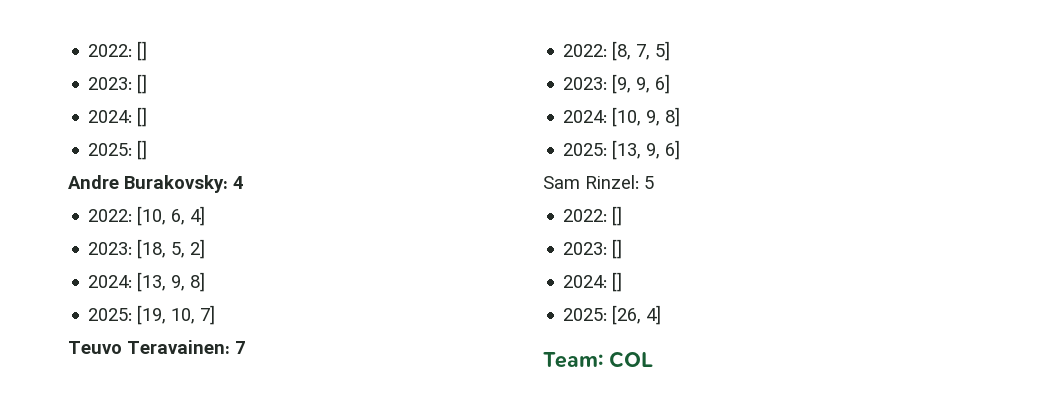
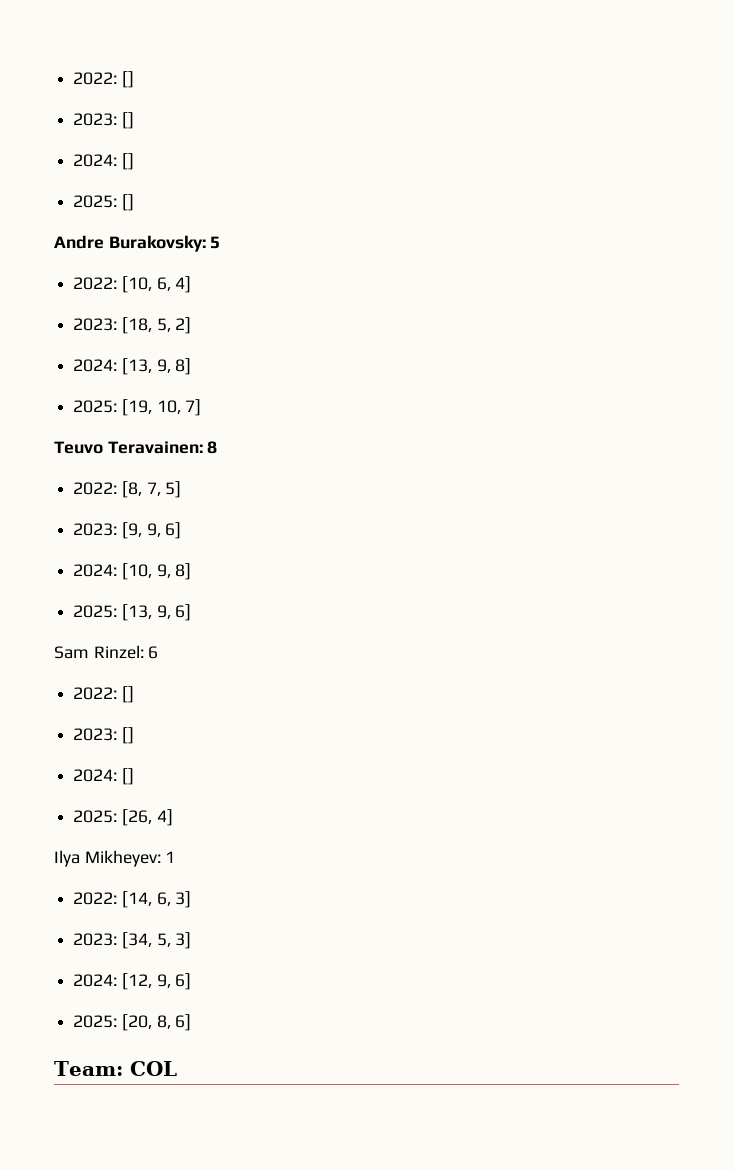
- Andre Burakovsky: 4
+ Andre Burakovsky: 5
- Teuvo Teravainen: 7
+ Teuvo Teravainen: 8
- Sam Rinzel: 5
+ Sam Rinzel: 6
+ Ilya Mikheyev: 1
+ 2022: [14, 6, 3]
+ 2023: [34, 5, 3]
+ 2024: [12, 9, 6]
+ 2025: [20, 8, 6]

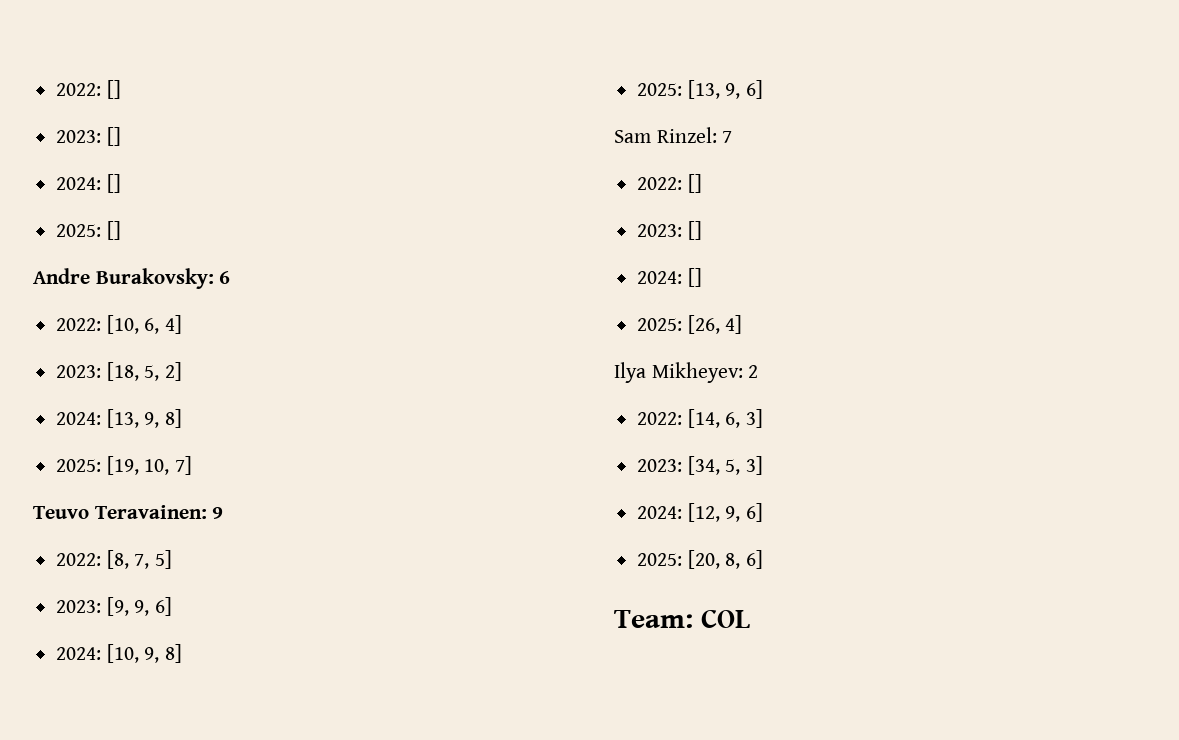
- Andre Burakovsky: 5
+ Andre Burakovsky: 6
- Teuvo Teravainen: 8
+ Teuvo Teravainen: 9
- Sam Rinzel: 6
+ Sam Rinzel: 7
- Ilya Mikheyev: 1
+ Ilya Mikheyev: 2

